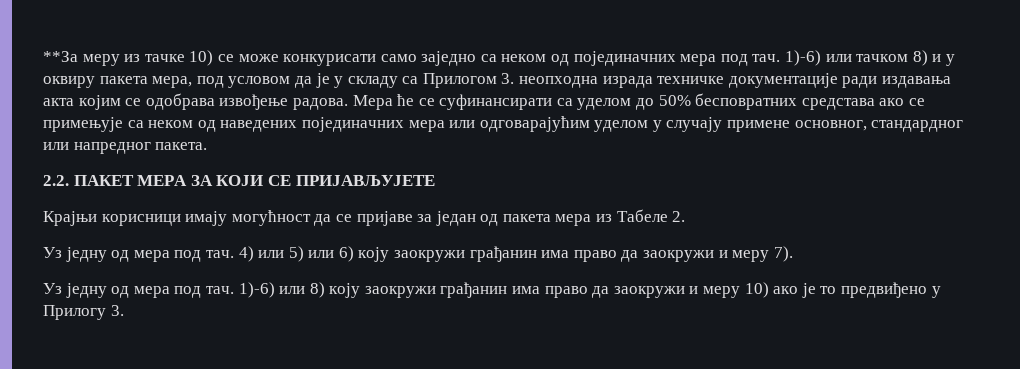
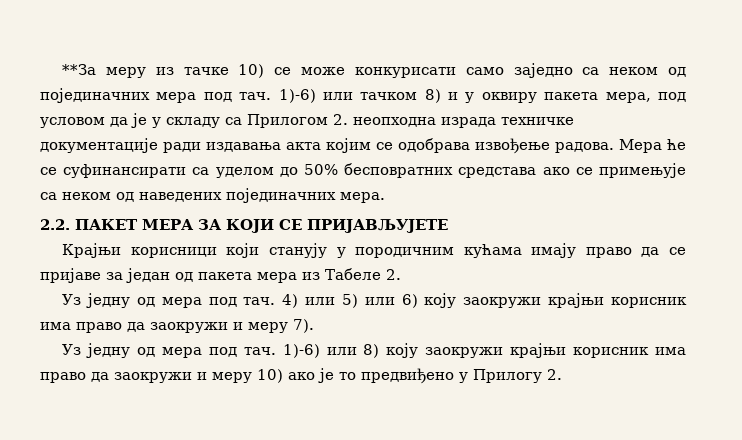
- 1)-6) или тачком 8) и у оквиру пакета мера, под условом да је у складу са Прилогом 3. неопходна израда техничке документације ради издавања акта којим се одобрава извођење радова.
+ 1)-6) или тачком 8) и у оквиру пакета мера, под условом да је у складу са Прилогом 2. неопходна израда техничке документације ради издавања акта којим се одобрава извођење радова.
- Мера ће се суфинансирати са уделом до 50% бесповратних средстава ако се примењује са неком од наведених појединачних мера или одговарајућим уделом у случају примене основног, стандардног или напредног пакета.
+ Мера ће се суфинансирати са уделом до 50% бесповратних средстава ако се примењује са неком од наведених појединачних мера.
- Крајњи корисници имају могућност да се пријаве за један од пакета мера из Табеле 2.
+ Крајњи корисници који станују у породичним кућама имају право да се пријаве за један од пакета мера из Табеле 2.
- 4) или 5) или 6) коју заокружи грађанин има право да заокружи и меру 7).
+ 4) или 5) или 6) коју заокружи крајњи корисник има право да заокружи и меру 7).
- 1)-6) или 8) коју заокружи грађанин има право да заокружи и меру 10) ако је то предвиђено у Прилогу 3.
+ 1)-6) или 8) коју заокружи крајњи корисник има право да заокружи и меру 10) ако је то предвиђено у Прилогу 2.

